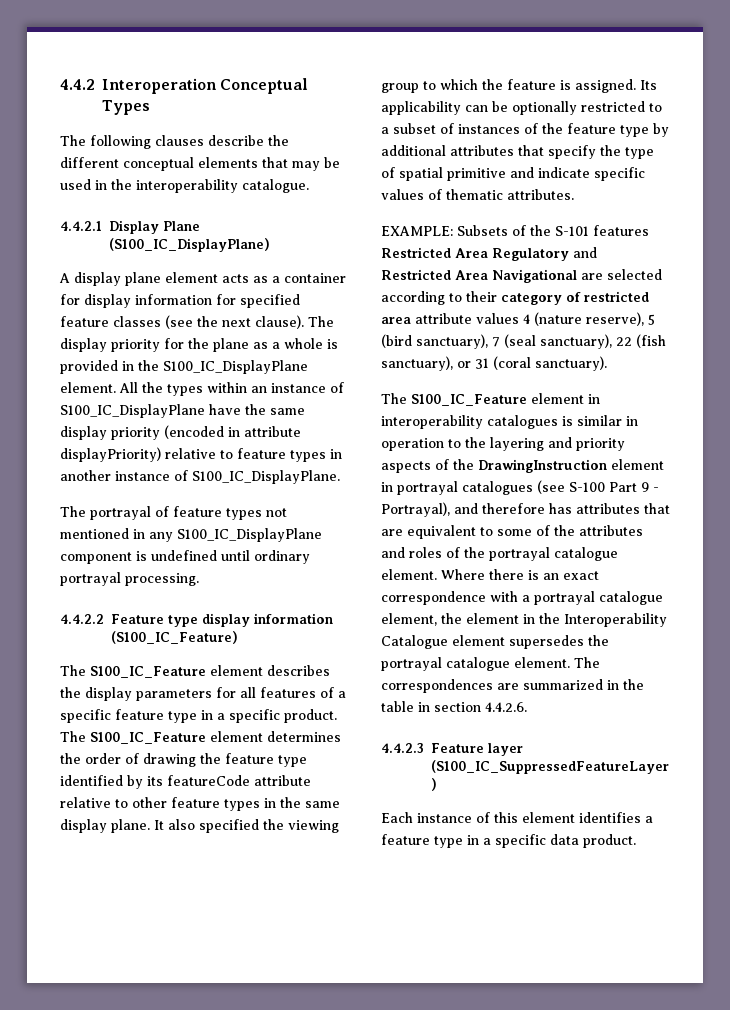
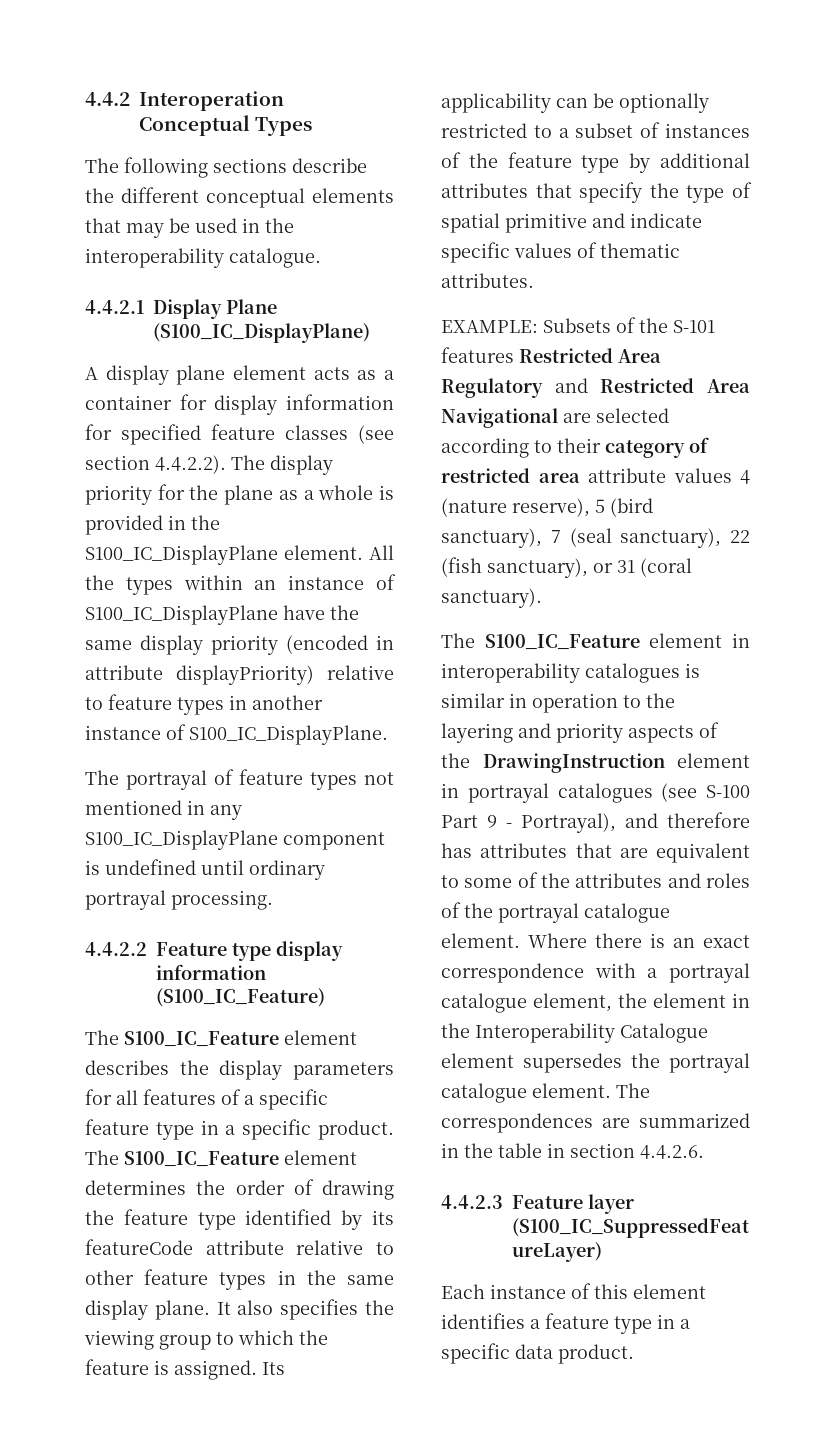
- The following clauses describe the different conceptual elements that may be used in the interoperability catalogue.
+ The following sections describe the different conceptual elements that may be used in the interoperability catalogue.
- A display plane element acts as a container for display information for specified feature classes (see the next clause). The display priority for the plane as a whole is provided in the S100_IC_DisplayPlane element.
+ A display plane element acts as a container for display information for specified feature classes (see section 4.4.2.2). The display priority for the plane as a whole is provided in the S100_IC_DisplayPlane element.
- It also specified the viewing group to which the feature is assigned.
+ It also specifies the viewing group to which the feature is assigned.

